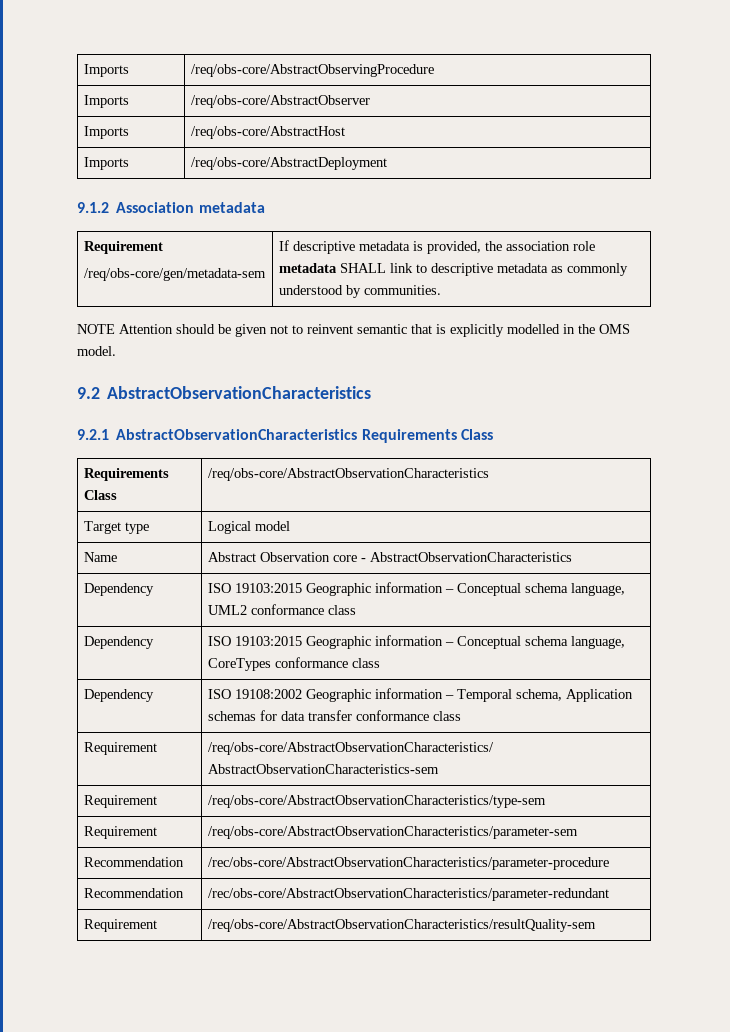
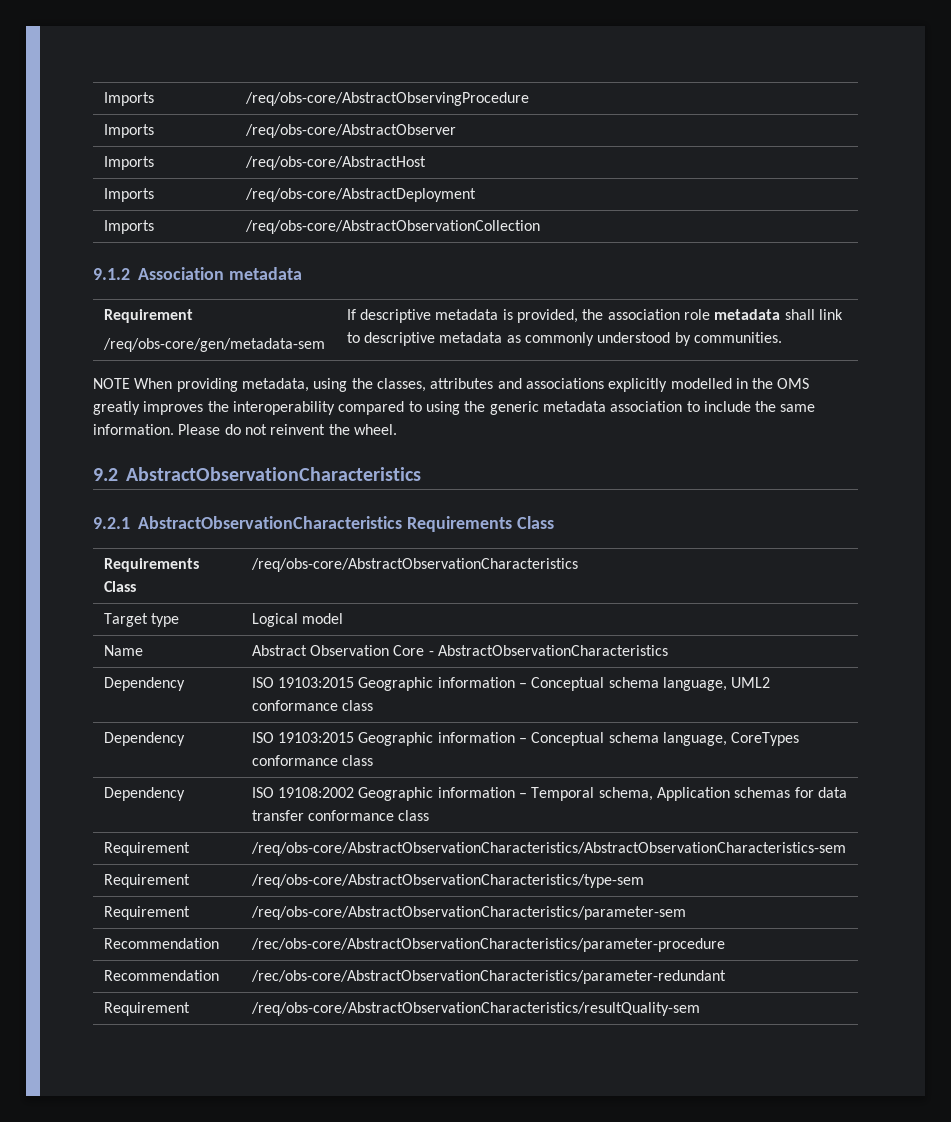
+ Imports | /req/obs-core/AbstractObservationCollection
  9.1.2 Association metadata
  Requirement
- /req/obs-core/gen/metadata-sem | If descriptive metadata is provided, the association role metadata SHALL link to descriptive metadata as commonly understood by communities.
+ /req/obs-core/gen/metadata-sem | If descriptive metadata is provided, the association role metadata shall link to descriptive metadata as commonly understood by communities.
- NOTE Attention should be given not to reinvent semantic that is explicitly modelled in the OMS model.
+ NOTE When providing metadata, using the classes, attributes and associations explicitly modelled in the OMS greatly improves the interoperability compared to using the generic metadata association to include the same information. Please do not reinvent the wheel.
- Name | Abstract Observation core - AbstractObservationCharacteristics
+ Name | Abstract Observation Core - AbstractObservationCharacteristics

